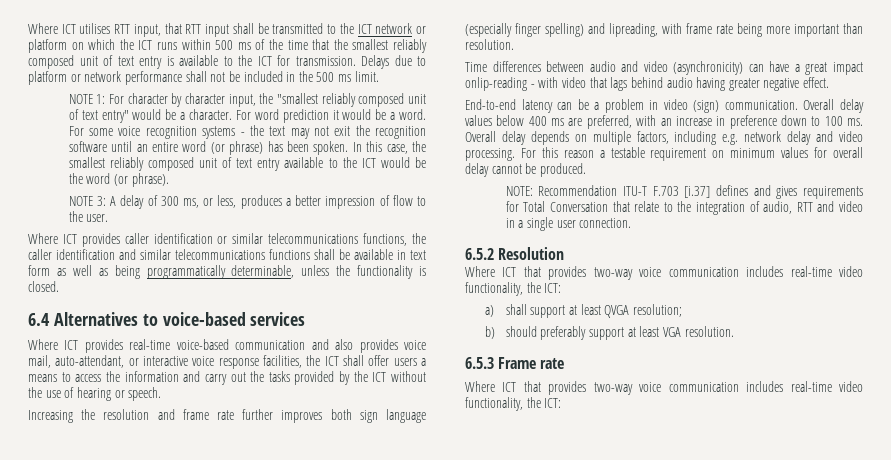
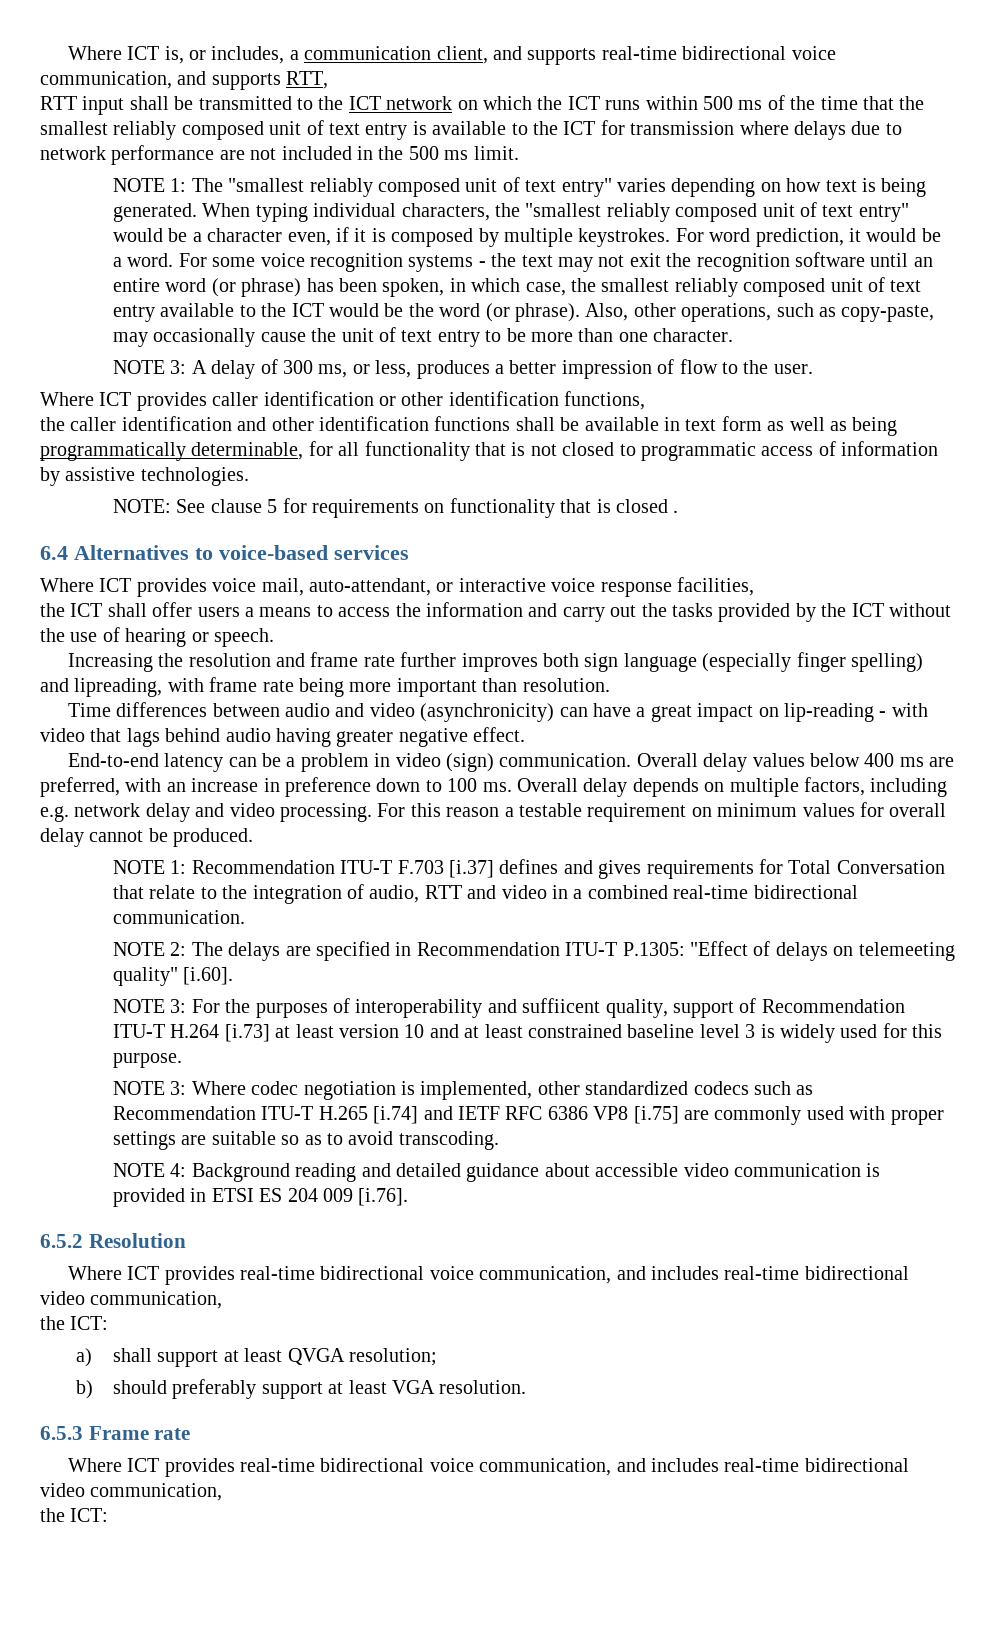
- Where ICT utilises RTT input, that RTT input shall be transmitted to the ICT network or platform on which the ICT runs within 500 ms of the time that the smallest reliably composed unit of text entry is available to the ICT for transmission. Delays due to platform or network performance shall not be included in the 500 ms limit.
+ Where ICT is, or includes, a communication client, and supports real-time bidirectional voice communication, and supports RTT,
+ RTT input shall be transmitted to the ICT network on which the ICT runs within 500 ms of the time that the smallest reliably composed unit of text entry is available to the ICT for transmission where delays due to network performance are not included in the 500 ms limit.
- NOTE 1: For character by character input, the "smallest reliably composed unit of text entry" would be a character.
+ NOTE 1: The "smallest reliably composed unit of text entry" varies depending on how text is being generated. When typing individual characters, the "smallest reliably composed unit of text entry" would be a character even, if it is composed by multiple keystrokes.
- For word prediction it would be a word.
+ For word prediction, it would be a word.
- For some voice recognition systems - the text may not exit the recognition software until an entire word (or phrase) has been spoken. In this case, the smallest reliably composed unit of text entry available to the ICT would be the word (or phrase).
+ For some voice recognition systems - the text may not exit the recognition software until an entire word (or phrase) has been spoken, in which case, the smallest reliably composed unit of text entry available to the ICT would be the word (or phrase). Also, other operations, such as copy-paste, may occasionally cause the unit of text entry to be more than one character.
- Where ICT provides caller identification or similar telecommunications functions, the caller identification and similar telecommunications functions shall be available in text form as well as being programmatically determinable, unless the functionality is closed.
+ Where ICT provides caller identification or other identification functions,
+ the caller identification and other identification functions shall be available in text form as well as being programmatically determinable, for all functionality that is not closed to programmatic access of information by assistive technologies.
+ NOTE: See clause 5 for requirements on functionality that is closed .
- Where ICT provides real-time voice-based communication and also provides voice mail, auto-attendant, or interactive voice response facilities, the ICT shall offer users a means to access the information and carry out the tasks provided by the ICT without the use of hearing or speech.
+ Where ICT provides voice mail, auto-attendant, or interactive voice response facilities,
+ the ICT shall offer users a means to access the information and carry out the tasks provided by the ICT without the use of hearing or speech.
- Time differences between audio and video (asynchronicity) can have a great impact onlip-reading - with video that lags behind audio having greater negative effect.
+ Time differences between audio and video (asynchronicity) can have a great impact on lip-reading - with video that lags behind audio having greater negative effect.
- NOTE: Recommendation ITU-T F.703 [i.37] defines and gives requirements for Total Conversation that relate to the integration of audio, RTT and video in a single user connection.
+ NOTE 1: Recommendation ITU-T F.703 [i.37] defines and gives requirements for Total Conversation that relate to the integration of audio, RTT and video in a combined real-time bidirectional communication.
+ NOTE 2: The delays are specified in Recommendation ITU-T P.1305: "Effect of delays on telemeeting quality" [i.60].
+ NOTE 3: For the purposes of interoperability and suffiicent quality, support of Recommendation ITU-T H.264 [i.73] at least version 10 and at least constrained baseline level 3 is widely used for this purpose.
+ NOTE 3: Where codec negotiation is implemented, other standardized codecs such as Recommendation ITU‑T H.265 [i.74] and IETF RFC 6386 VP8 [i.75] are commonly used with proper settings are suitable so as to avoid transcoding.
+ NOTE 4: Background reading and detailed guidance about accessible video communication is provided in ETSI ES 204 009 [i.76].
  6.5.2 Resolution
- Where ICT that provides two-way voice communication includes real-time video functionality, the ICT:
+ Where ICT provides real-time bidirectional voice communication, and includes real-time bidirectional video communication,
+ the ICT:
  6.5.3 Frame rate
- Where ICT that provides two-way voice communication includes real-time video functionality, the ICT:
+ Where ICT provides real-time bidirectional voice communication, and includes real-time bidirectional video communication,
+ the ICT:

